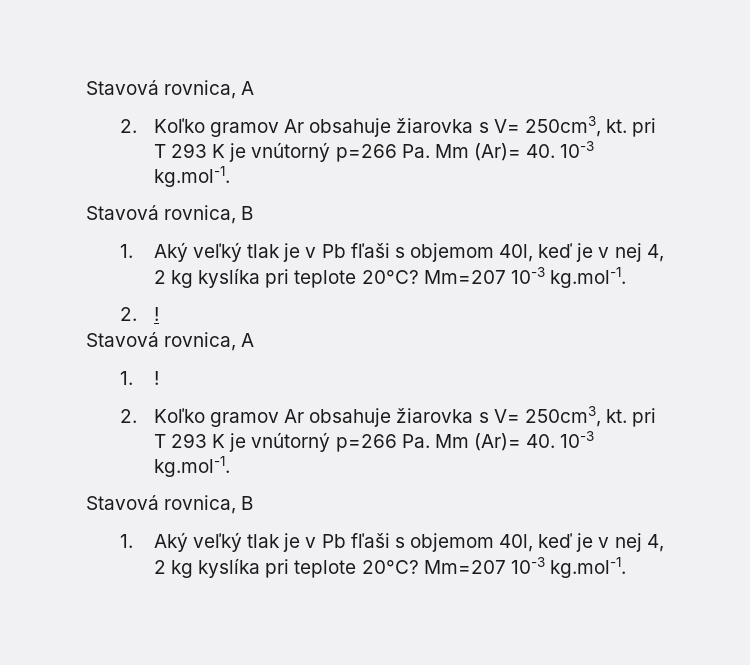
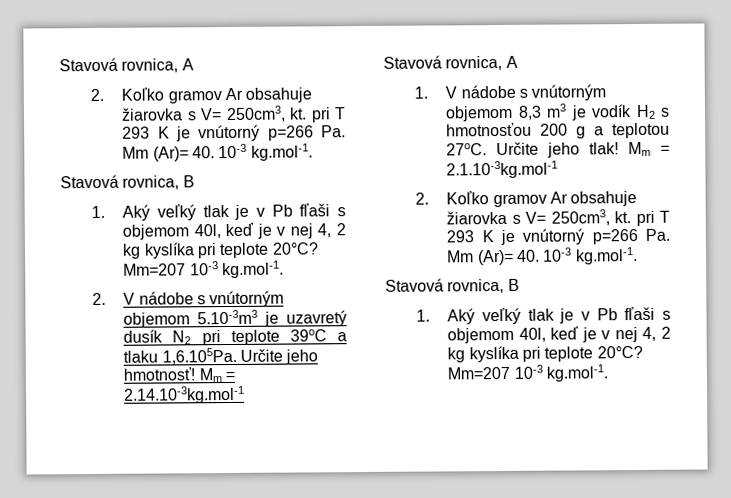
- 2. !
+ 2. V nádobe s vnútorným objemom 5.10-3m3 je uzavretý dusík N2 pri teplote 39oC a tlaku 1,6.105Pa. Určite jeho hmotnosť! Mm = 2.14.10-3kg.mol-1
  Stavová rovnica, A
- 1. !
+ 1. V nádobe s vnútorným objemom 8,3 m3 je vodík H2 s hmotnosťou 200 g a teplotou 27oC. Určite jeho tlak! Mm = 2.1.10-3kg.mol-1

